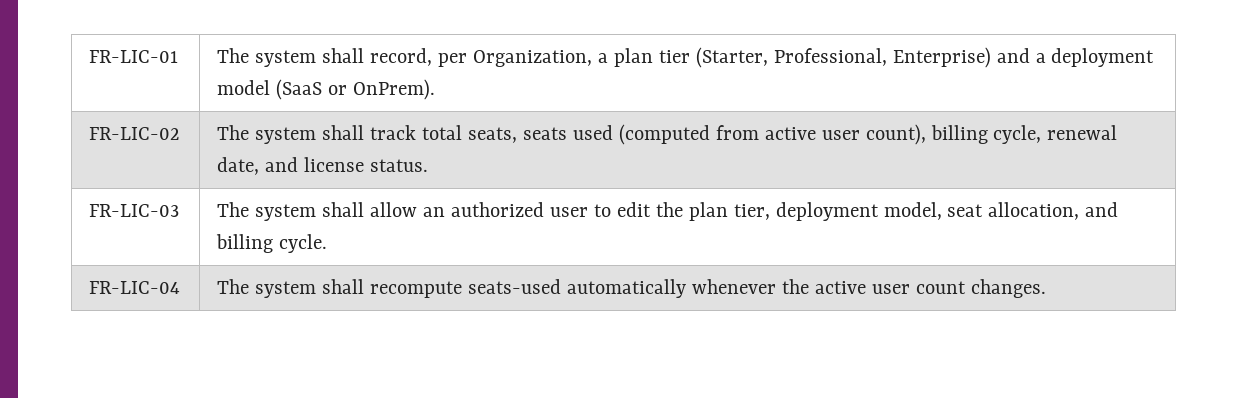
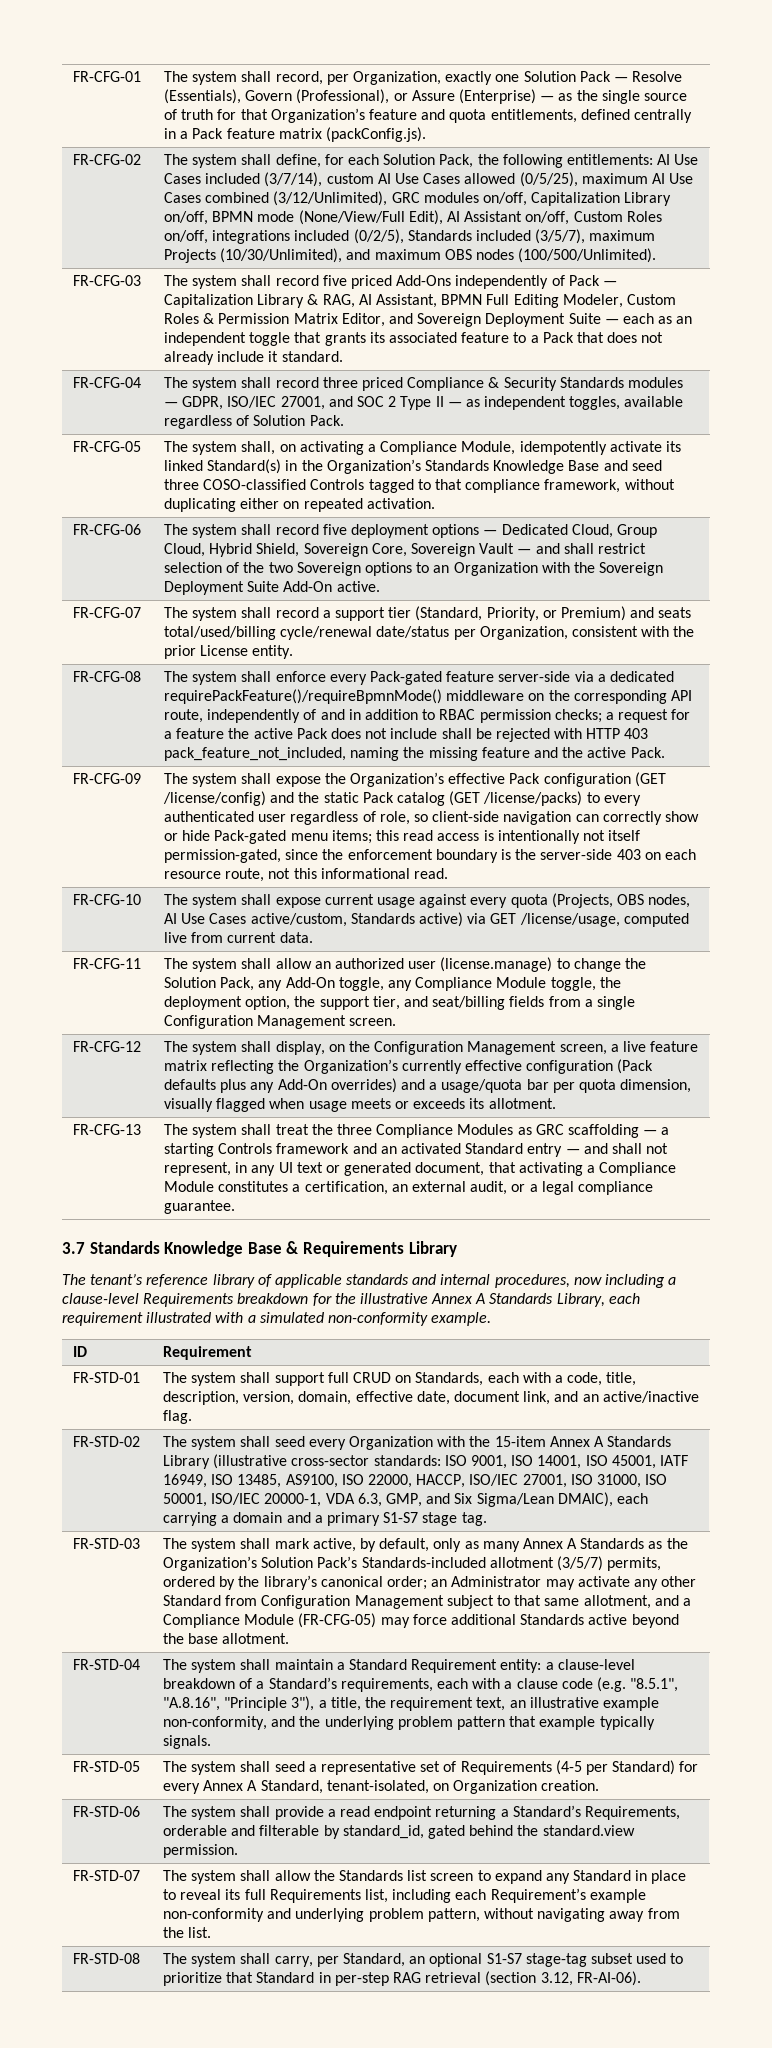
- FR-LIC-01
+ FR-CFG-01
- The system shall record, per Organization, a plan tier (Starter, Professional, Enterprise) and a deployment model (SaaS or OnPrem).
- FR-LIC-02 | The system shall track total seats, seats used (computed from active user count), billing cycle, renewal date, and license status.
- FR-LIC-03 | The system shall allow an authorized user to edit the plan tier, deployment model, seat allocation, and billing cycle.
- FR-LIC-04 | The system shall recompute seats-used automatically whenever the active user count changes.
+ The system shall record, per Organization, exactly one Solution Pack — Resolve (Essentials), Govern (Professional), or Assure (Enterprise) — as the single source of truth for that Organization’s feature and quota entitlements, defined centrally in a Pack feature matrix (packConfig.js).
+ FR-CFG-02 | The system shall define, for each Solution Pack, the following entitlements: AI Use Cases included (3/7/14), custom AI Use Cases allowed (0/5/25), maximum AI Use Cases combined (3/12/Unlimited), GRC modules on/off, Capitalization Library on/off, BPMN mode (None/View/Full Edit), AI Assistant on/off, Custom Roles on/off, integrations included (0/2/5), Standards included (3/5/7), maximum Projects (10/30/Unlimited), and maximum OBS nodes (100/500/Unlimited).
+ FR-CFG-03 | The system shall record five priced Add-Ons independently of Pack — Capitalization Library & RAG, AI Assistant, BPMN Full Editing Modeler, Custom Roles & Permission Matrix Editor, and Sovereign Deployment Suite — each as an independent toggle that grants its associated feature to a Pack that does not already include it standard.
+ FR-CFG-04 | The system shall record three priced Compliance & Security Standards modules — GDPR, ISO/IEC 27001, and SOC 2 Type II — as independent toggles, available regardless of Solution Pack.
+ FR-CFG-05 | The system shall, on activating a Compliance Module, idempotently activate its linked Standard(s) in the Organization’s Standards Knowledge Base and seed three COSO-classified Controls tagged to that compliance framework, without duplicating either on repeated activation.
+ FR-CFG-06 | The system shall record five deployment options — Dedicated Cloud, Group Cloud, Hybrid Shield, Sovereign Core, Sovereign Vault — and shall restrict selection of the two Sovereign options to an Organization with the Sovereign Deployment Suite Add-On active.
+ FR-CFG-07 | The system shall record a support tier (Standard, Priority, or Premium) and seats total/used/billing cycle/renewal date/status per Organization, consistent with the prior License entity.
+ FR-CFG-08 | The system shall enforce every Pack-gated feature server-side via a dedicated requirePackFeature()/requireBpmnMode() middleware on the corresponding API route, independently of and in addition to RBAC permission checks; a request for a feature the active Pack does not include shall be rejected with HTTP 403 pack_feature_not_included, naming the missing feature and the active Pack.
+ FR-CFG-09 | The system shall expose the Organization’s effective Pack configuration (GET /license/config) and the static Pack catalog (GET /license/packs) to every authenticated user regardless of role, so client-side navigation can correctly show or hide Pack-gated menu items; this read access is intentionally not itself permission-gated, since the enforcement boundary is the server-side 403 on each resource route, not this informational read.
+ FR-CFG-10 | The system shall expose current usage against every quota (Projects, OBS nodes, AI Use Cases active/custom, Standards active) via GET /license/usage, computed live from current data.
+ FR-CFG-11 | The system shall allow an authorized user (license.manage) to change the Solution Pack, any Add-On toggle, any Compliance Module toggle, the deployment option, the support tier, and seat/billing fields from a single Configuration Management screen.
+ FR-CFG-12 | The system shall display, on the Configuration Management screen, a live feature matrix reflecting the Organization’s currently effective configuration (Pack defaults plus any Add-On overrides) and a usage/quota bar per quota dimension, visually flagged when usage meets or exceeds its allotment.
+ FR-CFG-13 | The system shall treat the three Compliance Modules as GRC scaffolding — a starting Controls framework and an activated Standard entry — and shall not represent, in any UI text or generated document, that activating a Compliance Module constitutes a certification, an external audit, or a legal compliance guarantee.
+ 3.7 Standards Knowledge Base & Requirements Library
+ The tenant’s reference library of applicable standards and internal procedures, now including a clause-level Requirements breakdown for the illustrative Annex A Standards Library, each requirement illustrated with a simulated non-conformity example.
+ ID | Requirement
+ FR-STD-01 | The system shall support full CRUD on Standards, each with a code, title, description, version, domain, effective date, document link, and an active/inactive flag.
+ FR-STD-02 | The system shall seed every Organization with the 15-item Annex A Standards Library (illustrative cross-sector standards: ISO 9001, ISO 14001, ISO 45001, IATF 16949, ISO 13485, AS9100, ISO 22000, HACCP, ISO/IEC 27001, ISO 31000, ISO 50001, ISO/IEC 20000-1, VDA 6.3, GMP, and Six Sigma/Lean DMAIC), each carrying a domain and a primary S1-S7 stage tag.
+ FR-STD-03 | The system shall mark active, by default, only as many Annex A Standards as the Organization’s Solution Pack’s Standards-included allotment (3/5/7) permits, ordered by the library’s canonical order; an Administrator may activate any other Standard from Configuration Management subject to that same allotment, and a Compliance Module (FR-CFG-05) may force additional Standards active beyond the base allotment.
+ FR-STD-04 | The system shall maintain a Standard Requirement entity: a clause-level breakdown of a Standard’s requirements, each with a clause code (e.g. "8.5.1", "A.8.16", "Principle 3"), a title, the requirement text, an illustrative example non-conformity, and the underlying problem pattern that example typically signals.
+ FR-STD-05 | The system shall seed a representative set of Requirements (4-5 per Standard) for every Annex A Standard, tenant-isolated, on Organization creation.
+ FR-STD-06 | The system shall provide a read endpoint returning a Standard’s Requirements, orderable and filterable by standard_id, gated behind the standard.view permission.
+ FR-STD-07 | The system shall allow the Standards list screen to expand any Standard in place to reveal its full Requirements list, including each Requirement’s example non-conformity and underlying problem pattern, without navigating away from the list.
+ FR-STD-08 | The system shall carry, per Standard, an optional S1-S7 stage-tag subset used to prioritize that Standard in per-step RAG retrieval (section 3.12, FR-AI-06).

